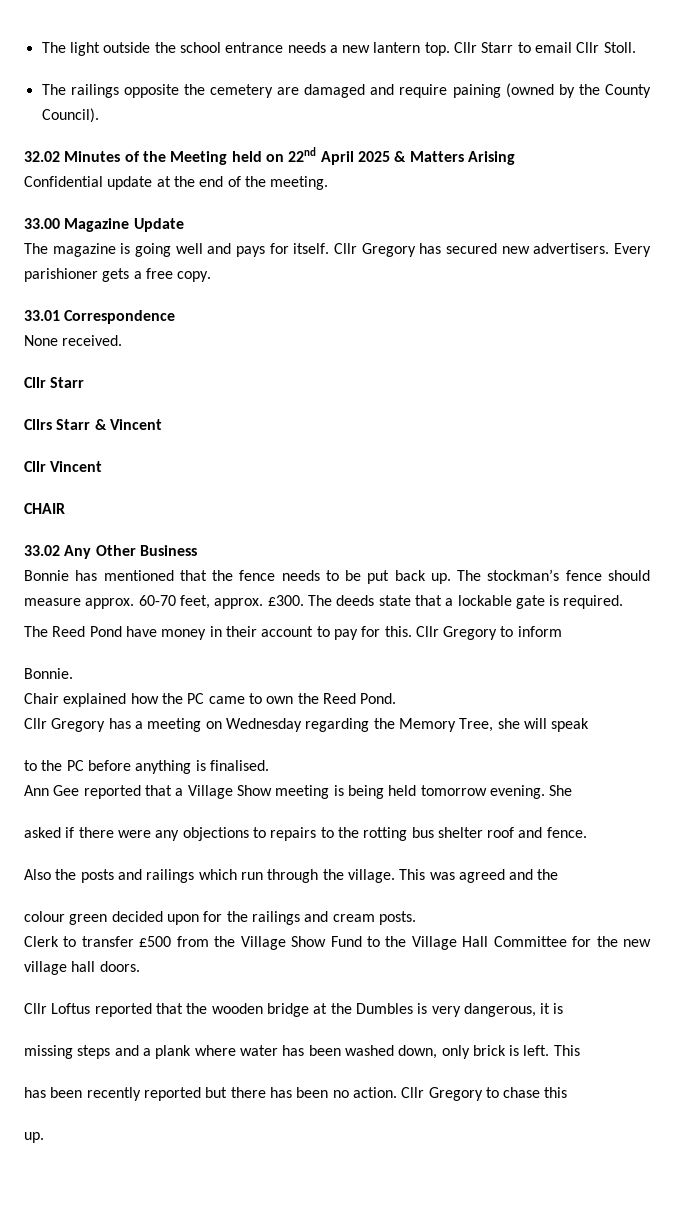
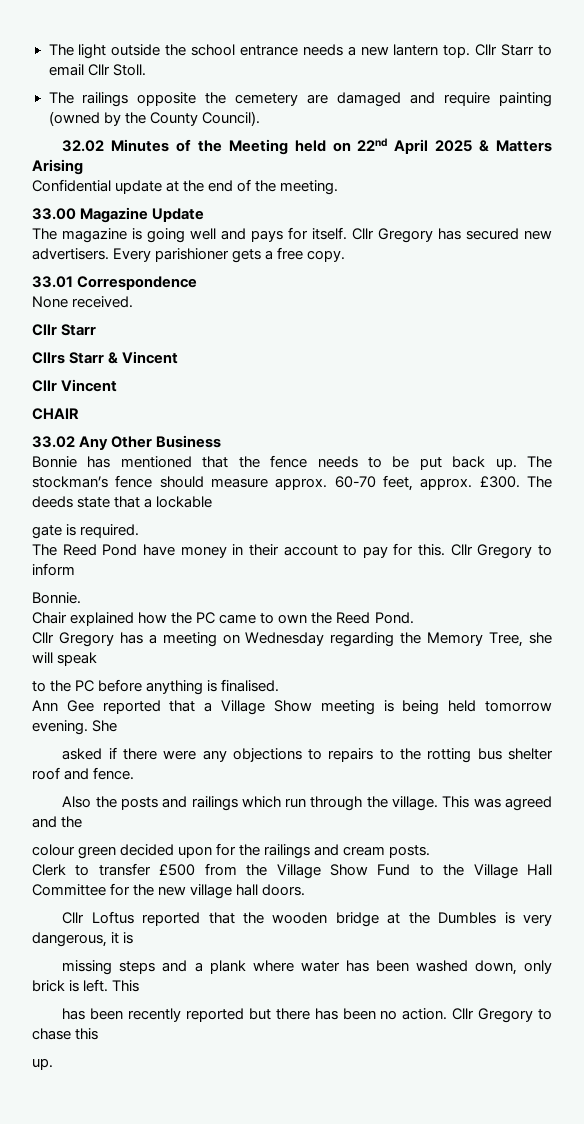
- The railings opposite the cemetery are damaged and require paining (owned by the County Council).
+ The railings opposite the cemetery are damaged and require painting (owned by the County Council).
- The deeds state that a lockable gate is required.
+ The deeds state that a lockable
+ gate is required.

